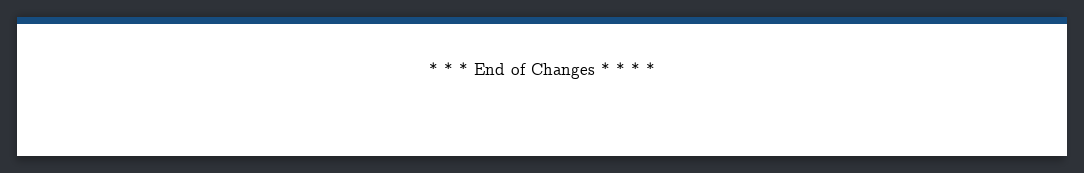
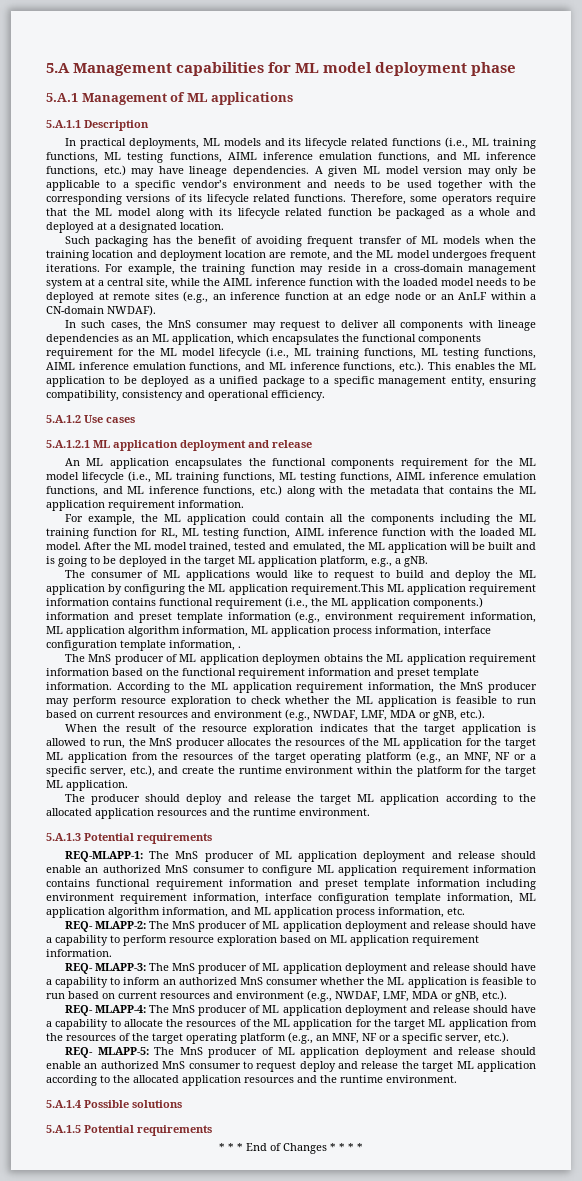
+ 5.A Management capabilities for ML model deployment phase
+ 5.A.1 Management of ML applications
+ 5.A.1.1 Description
+ In practical deployments, ML models and its lifecycle related functions (i.e., ML training functions, ML testing functions, AIML inference emulation functions, and ML inference functions, etc.) may have lineage dependencies. A given ML model version may only be applicable to a specific vendor’s environment and needs to be used together with the corresponding versions of its lifecycle related functions. Therefore, some operators require that the ML model along with its lifecycle related function be packaged as a whole and deployed at a designated location.
+ Such packaging has the benefit of avoiding frequent transfer of ML models when the training location and deployment location are remote, and the ML model undergoes frequent iterations. For example, the training function may reside in a cross-domain management system at a central site, while the AIML inference function with the loaded model needs to be deployed at remote sites (e.g., an inference function at an edge node or an AnLF within a CN-domain NWDAF).
+ In such cases, the MnS consumer may request to deliver all components with lineage dependencies as an ML application, which encapsulates the functional components requirement for the ML model lifecycle (i.e., ML training functions, ML testing functions, AIML inference emulation functions, and ML inference functions, etc.). This enables the ML application to be deployed as a unified package to a specific management entity, ensuring compatibility, consistency and operational efficiency.
+ 5.A.1.2 Use cases
+ 5.A.1.2.1 ML application deployment and release
+ An ML application encapsulates the functional components requirement for the ML model lifecycle (i.e., ML training functions, ML testing functions, AIML inference emulation functions, and ML inference functions, etc.) along with the metadata that contains the ML application requirement information.
+ For example, the ML application could contain all the components including the ML training function for RL, ML testing function, AIML inference function with the loaded ML model. After the ML model trained, tested and emulated, the ML application will be built and is going to be deployed in the target ML application platform, e.g., a gNB.
+ The consumer of ML applications would like to request to build and deploy the ML application by configuring the ML application requirement.This ML application requirement information contains functional requirement (i.e., the ML application components.) information and preset template information (e.g., environment requirement information, ML application algorithm information, ML application process information, interface configuration template information, .
+ The MnS producer of ML application deploymen obtains the ML application requirement information based on the functional requirement information and preset template information. According to the ML application requirement information, the MnS producer may perform resource exploration to check whether the ML application is feasible to run based on current resources and environment (e.g., NWDAF, LMF, MDA or gNB, etc.).
+ When the result of the resource exploration indicates that the target application is allowed to run, the MnS producer allocates the resources of the ML application for the target ML application from the resources of the target operating platform (e.g., an MNF, NF or a specific server, etc.), and create the runtime environment within the platform for the target ML application.
+ The producer should deploy and release the target ML application according to the allocated application resources and the runtime environment.
+ 5.A.1.3 Potential requirements
+ REQ-MLAPP-1: The MnS producer of ML application deployment and release should enable an authorized MnS consumer to configure ML application requirement information contains functional requirement information and preset template information including environment requirement information, interface configuration template information, ML application algorithm information, and ML application process information, etc.
+ REQ- MLAPP-2: The MnS producer of ML application deployment and release should have a capability to perform resource exploration based on ML application requirement information.
+ REQ- MLAPP-3: The MnS producer of ML application deployment and release should have a capability to inform an authorized MnS consumer whether the ML application is feasible to run based on current resources and environment (e.g., NWDAF, LMF, MDA or gNB, etc.).
+ REQ- MLAPP-4: The MnS producer of ML application deployment and release should have a capability to allocate the resources of the ML application for the target ML application from the resources of the target operating platform (e.g., an MNF, NF or a specific server, etc.).
+ REQ- MLAPP-5: The MnS producer of ML application deployment and release should enable an authorized MnS consumer to request deploy and release the target ML application according to the allocated application resources and the runtime environment.
+ 5.A.1.4 Possible solutions
+ 5.A.1.5 Potential requirements

